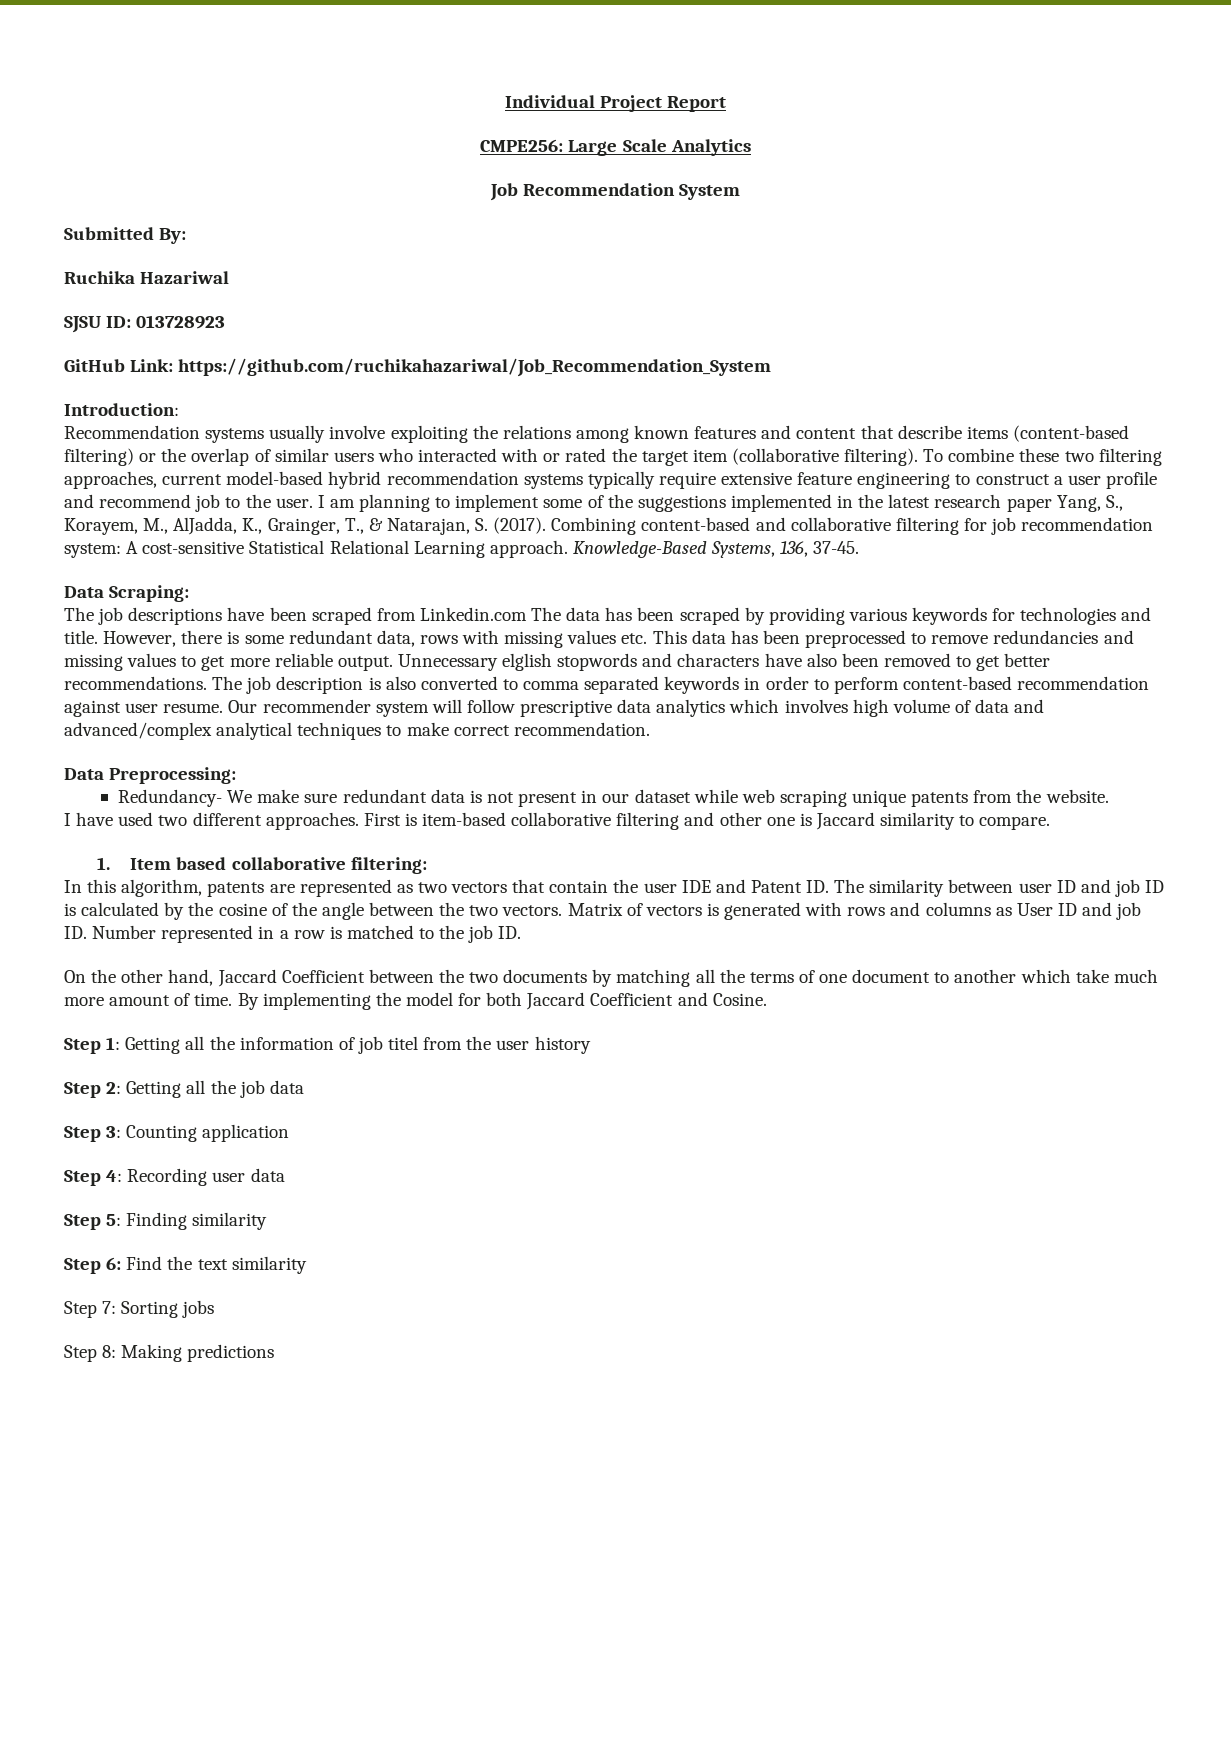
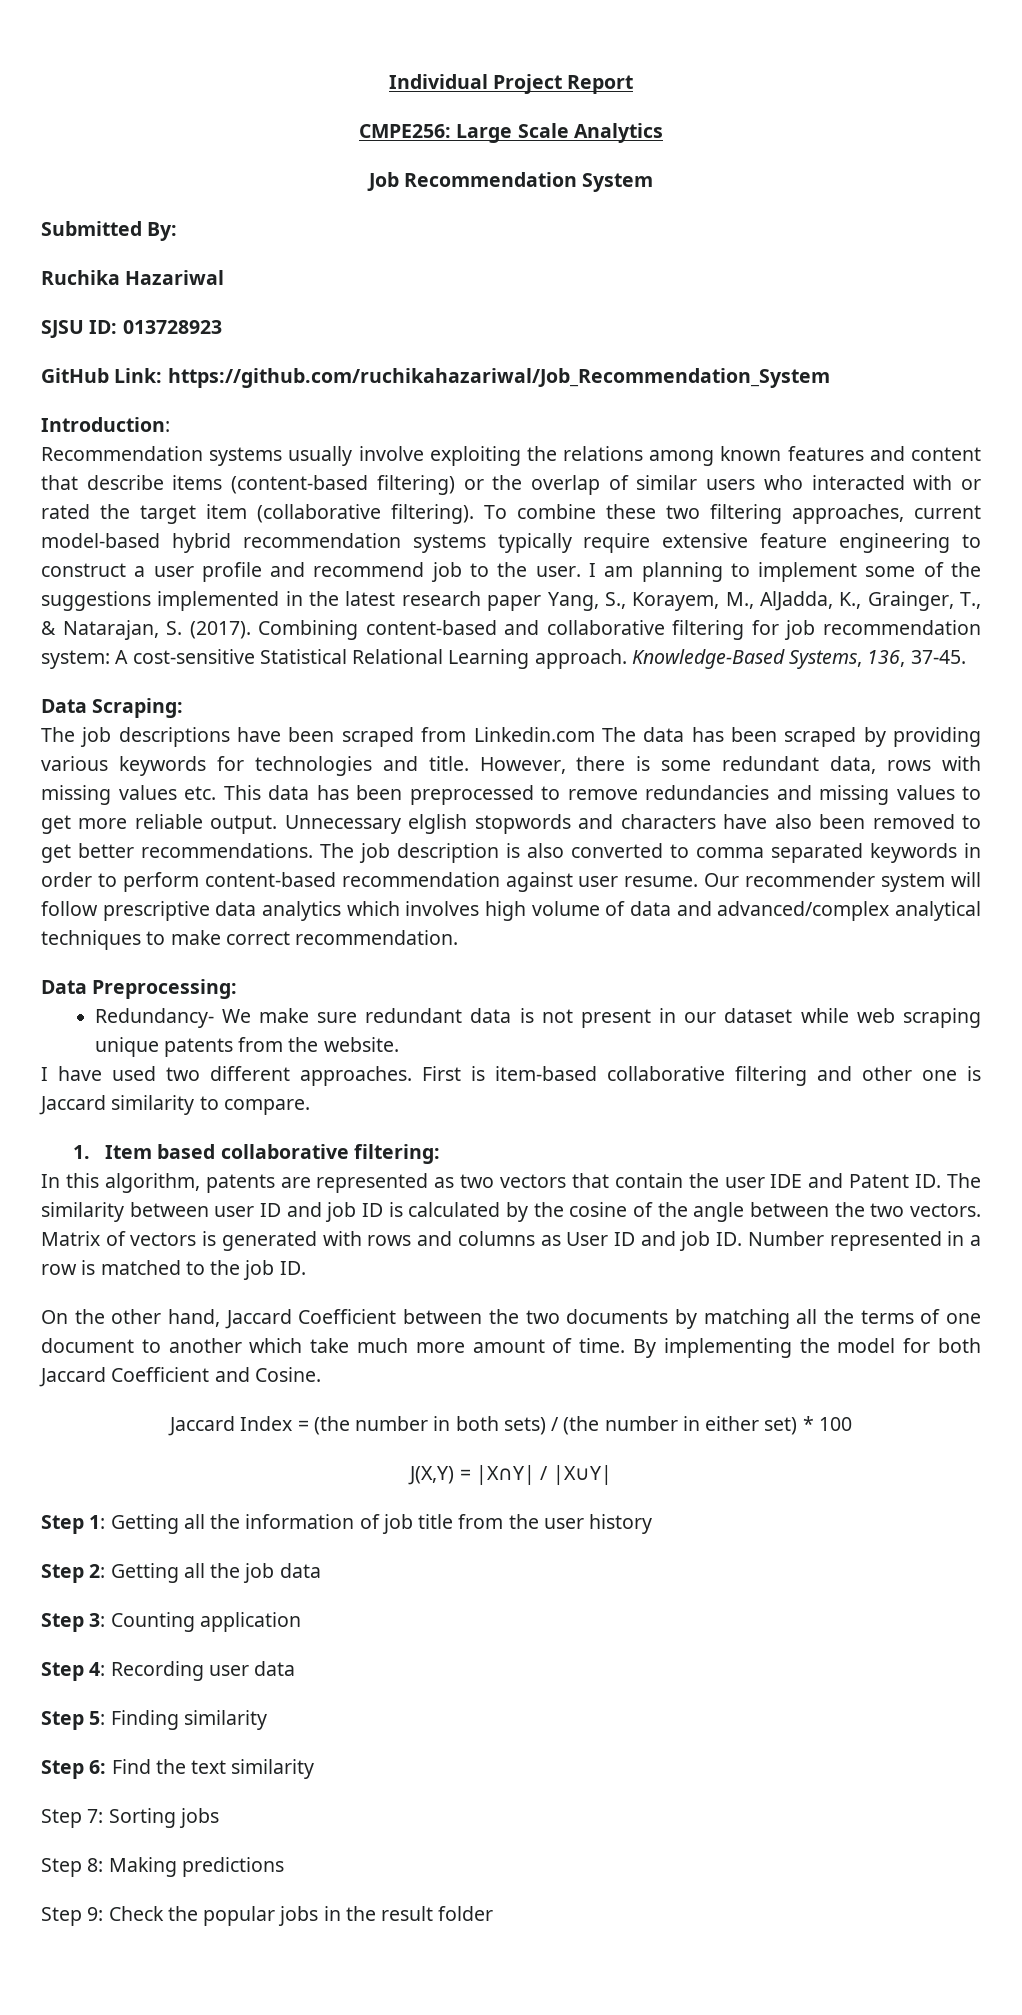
+ Jaccard Index = (the number in both sets) / (the number in either set) * 100
+ J(X,Y) = |X∩Y| / |X∪Y|
- Step 1: Getting all the information of job titel from the user history
+ Step 1: Getting all the information of job title from the user history
+ Step 9: Check the popular jobs in the result folder

